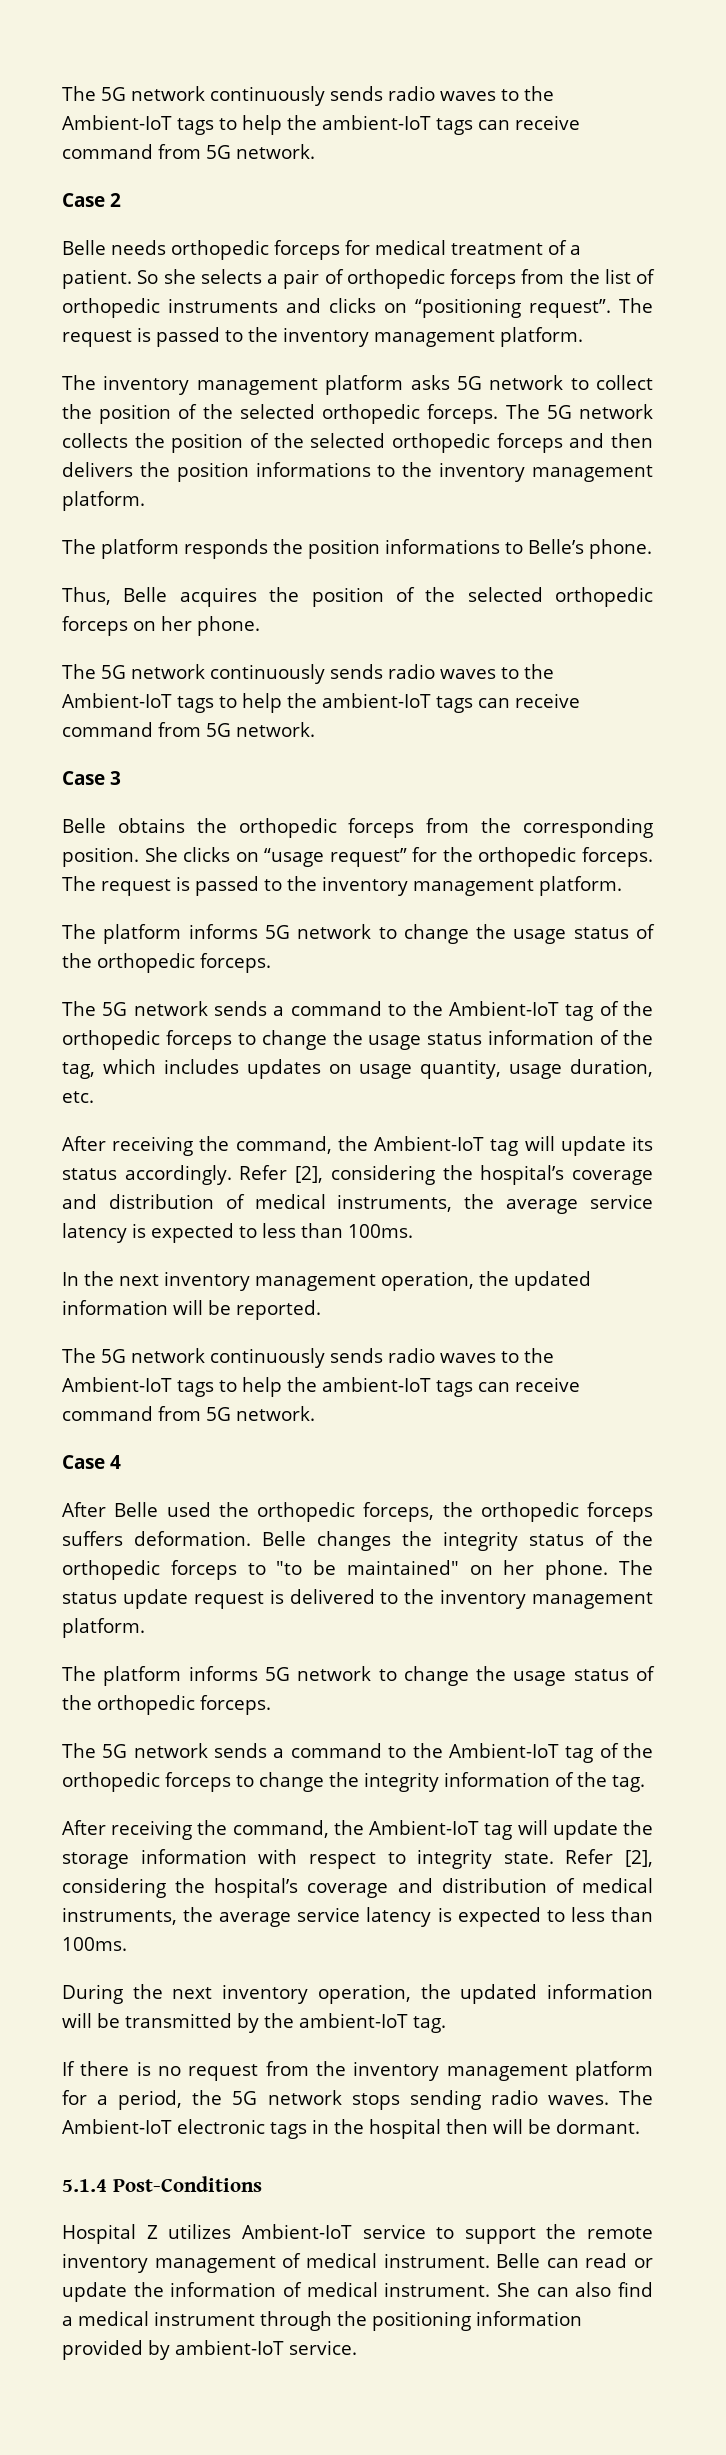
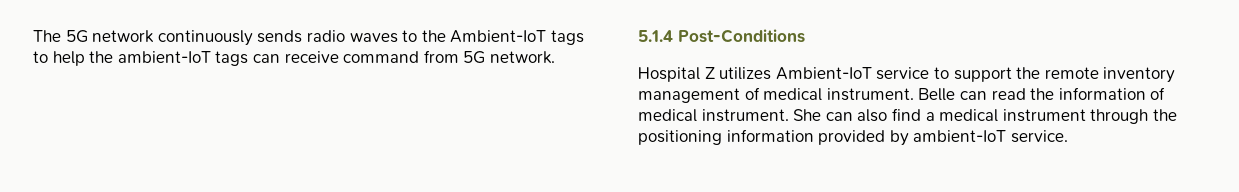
- Case 2
- Belle needs orthopedic forceps for medical treatment of a patient. So she selects a pair of orthopedic forceps from the list of orthopedic instruments and clicks on “positioning request”. The request is passed to the inventory management platform.
- The inventory management platform asks 5G network to collect the position of the selected orthopedic forceps. The 5G network collects the position of the selected orthopedic forceps and then delivers the position informations to the inventory management platform.
- The platform responds the position informations to Belle’s phone.
- Thus, Belle acquires the position of the selected orthopedic forceps on her phone.
- The 5G network continuously sends radio waves to the Ambient-IoT tags to help the ambient-IoT tags can receive command from 5G network.
- Case 3
- Belle obtains the orthopedic forceps from the corresponding position. She clicks on “usage request” for the orthopedic forceps. The request is passed to the inventory management platform.
- The platform informs 5G network to change the usage status of the orthopedic forceps.
- The 5G network sends a command to the Ambient-IoT tag of the orthopedic forceps to change the usage status information of the tag, which includes updates on usage quantity, usage duration, etc.
- After receiving the command, the Ambient-IoT tag will update its status accordingly. Refer [2], considering the hospital’s coverage and distribution of medical instruments, the average service latency is expected to less than 100ms.
- In the next inventory management operation, the updated information will be reported.
- The 5G network continuously sends radio waves to the Ambient-IoT tags to help the ambient-IoT tags can receive command from 5G network.
- Case 4
- After Belle used the orthopedic forceps, the orthopedic forceps suffers deformation. Belle changes the integrity status of the orthopedic forceps to "to be maintained" on her phone. The status update request is delivered to the inventory management platform.
- The platform informs 5G network to change the usage status of the orthopedic forceps.
- The 5G network sends a command to the Ambient-IoT tag of the orthopedic forceps to change the integrity information of the tag.
- After receiving the command, the Ambient-IoT tag will update the storage information with respect to integrity state. Refer [2], considering the hospital’s coverage and distribution of medical instruments, the average service latency is expected to less than 100ms.
- During the next inventory operation, the updated information will be transmitted by the ambient-IoT tag.
- If there is no request from the inventory management platform for a period, the 5G network stops sending radio waves. The Ambient-IoT electronic tags in the hospital then will be dormant.
- Belle can read or update the information of medical instrument.
+ Belle can read the information of medical instrument.

